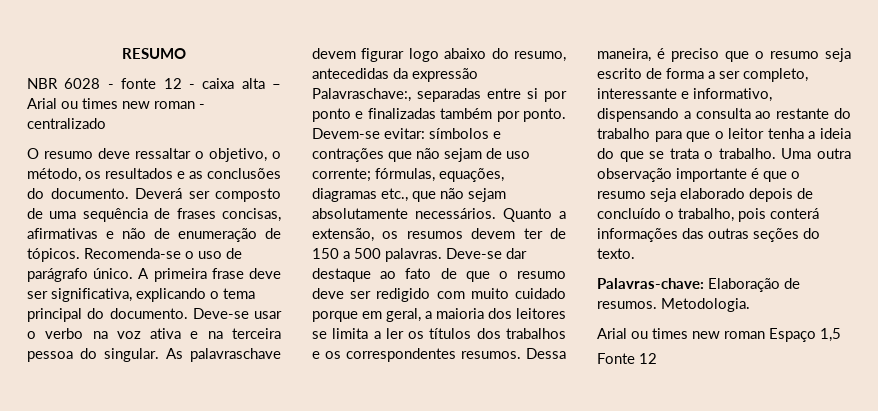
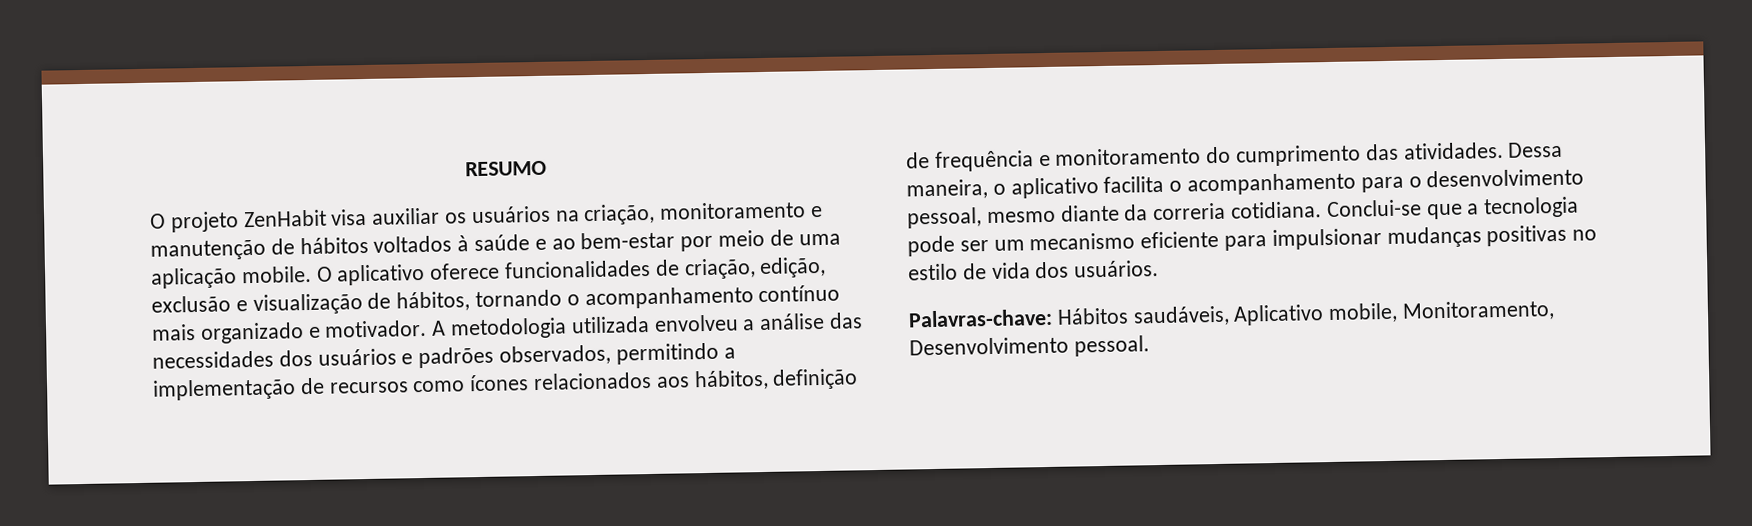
- NBR 6028 - fonte 12 - caixa alta – Arial ou times new roman - centralizado
- O resumo deve ressaltar o objetivo, o método, os resultados e as conclusões do documento. Deverá ser composto de uma sequência de frases concisas, afirmativas e não de enumeração de tópicos. Recomenda-se o uso de parágrafo único. A primeira frase deve ser significativa, explicando o tema principal do documento. Deve-se usar o verbo na voz ativa e na terceira pessoa do singular. As palavraschave devem figurar logo abaixo do resumo, antecedidas da expressão Palavraschave:, separadas entre si por ponto e finalizadas também por ponto. Devem-se evitar: símbolos e contrações que não sejam de uso corrente; fórmulas, equações, diagramas etc., que não sejam absolutamente necessários. Quanto a extensão, os resumos devem ter de 150 a 500 palavras. Deve-se dar destaque ao fato de que o resumo deve ser redigido com muito cuidado porque em geral, a maioria dos leitores se limita a ler os títulos dos trabalhos e os correspondentes resumos. Dessa maneira, é preciso que o resumo seja escrito de forma a ser completo, interessante e informativo, dispensando a consulta ao restante do trabalho para que o leitor tenha a ideia do que se trata o trabalho. Uma outra observação importante é que o resumo seja elaborado depois de concluído o trabalho, pois conterá informações das outras seções do texto.
- Palavras-chave: Elaboração de resumos. Metodologia.
- Arial ou times new roman Espaço 1,5
- Fonte 12
+ O projeto ZenHabit visa auxiliar os usuários na criação, monitoramento e manutenção de hábitos voltados à saúde e ao bem-estar por meio de uma aplicação mobile. O aplicativo oferece funcionalidades de criação, edição, exclusão e visualização de hábitos, tornando o acompanhamento contínuo mais organizado e motivador. A metodologia utilizada envolveu a análise das necessidades dos usuários e padrões observados, permitindo a implementação de recursos como ícones relacionados aos hábitos, definição de frequência e monitoramento do cumprimento das atividades. Dessa maneira, o aplicativo facilita o acompanhamento para o desenvolvimento pessoal, mesmo diante da correria cotidiana. Conclui-se que a tecnologia pode ser um mecanismo eficiente para impulsionar mudanças positivas no estilo de vida dos usuários.
+ Palavras-chave: Hábitos saudáveis, Aplicativo mobile, Monitoramento, Desenvolvimento pessoal.

